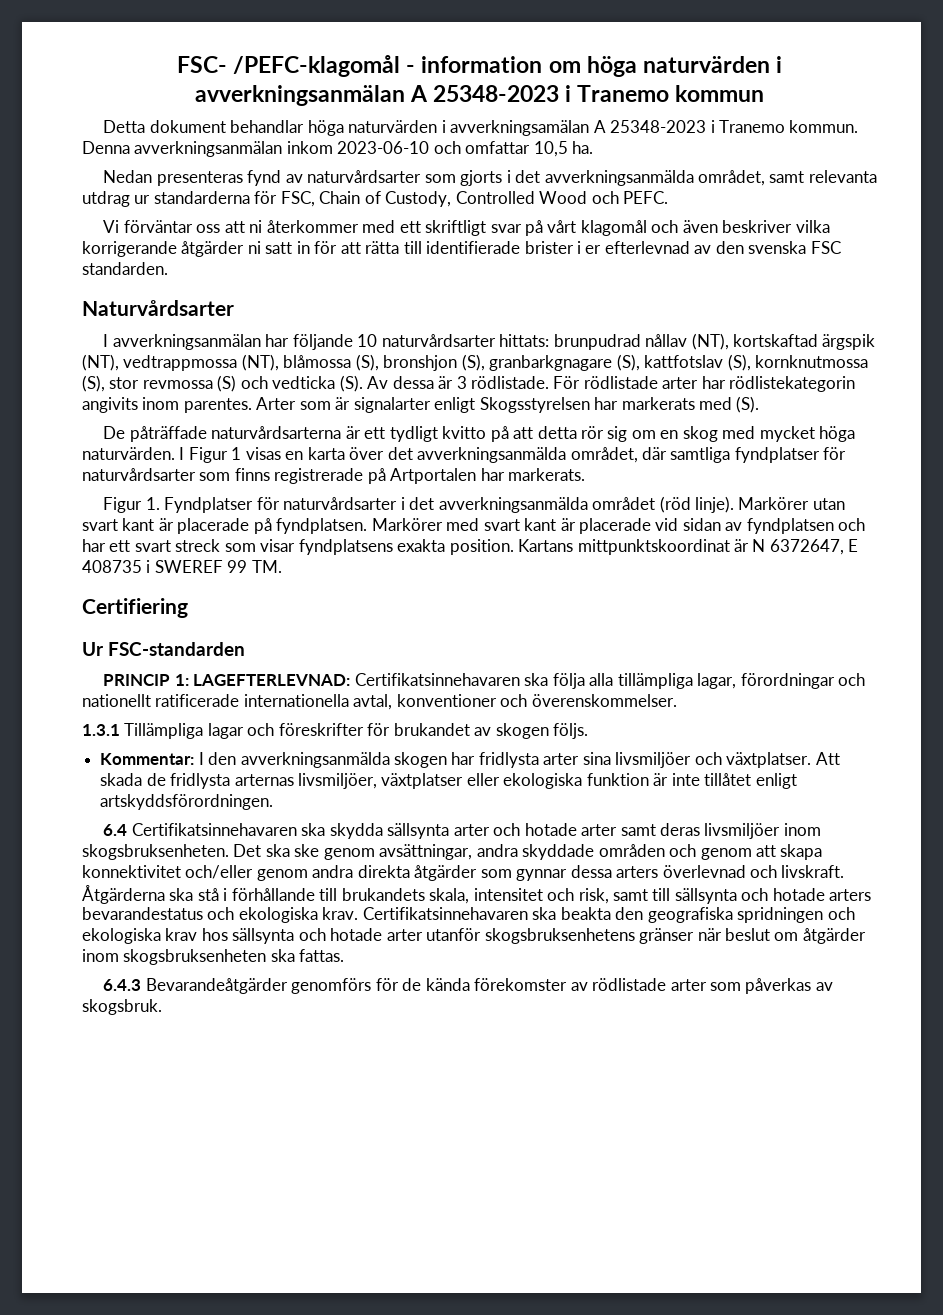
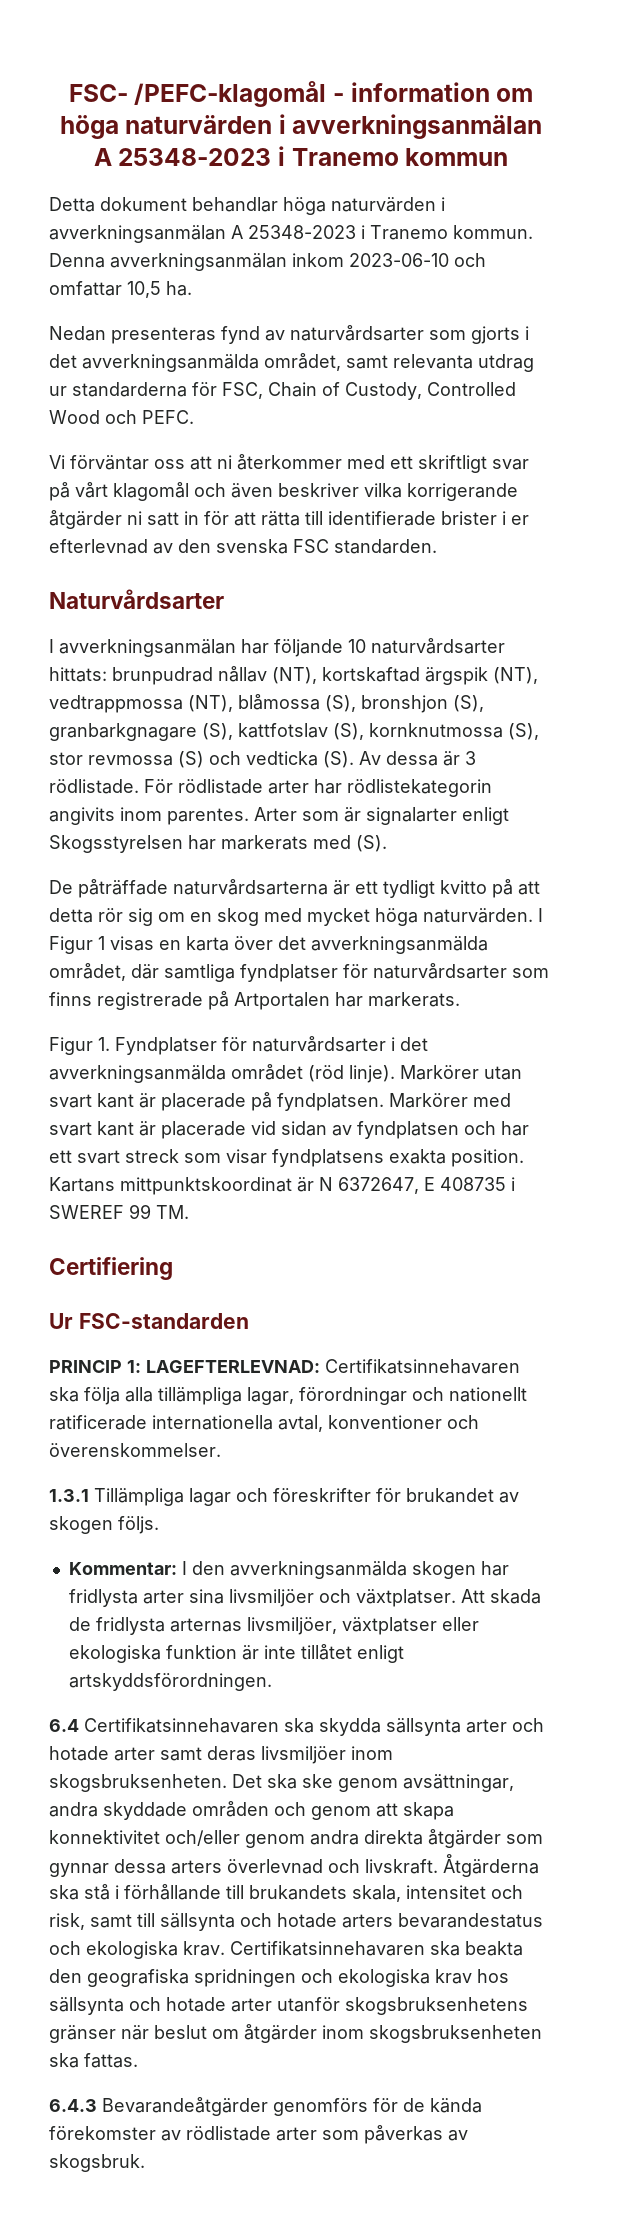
- Detta dokument behandlar höga naturvärden i avverkningsamälan A 25348-2023 i Tranemo kommun.
+ Detta dokument behandlar höga naturvärden i avverkningsanmälan A 25348-2023 i Tranemo kommun.

